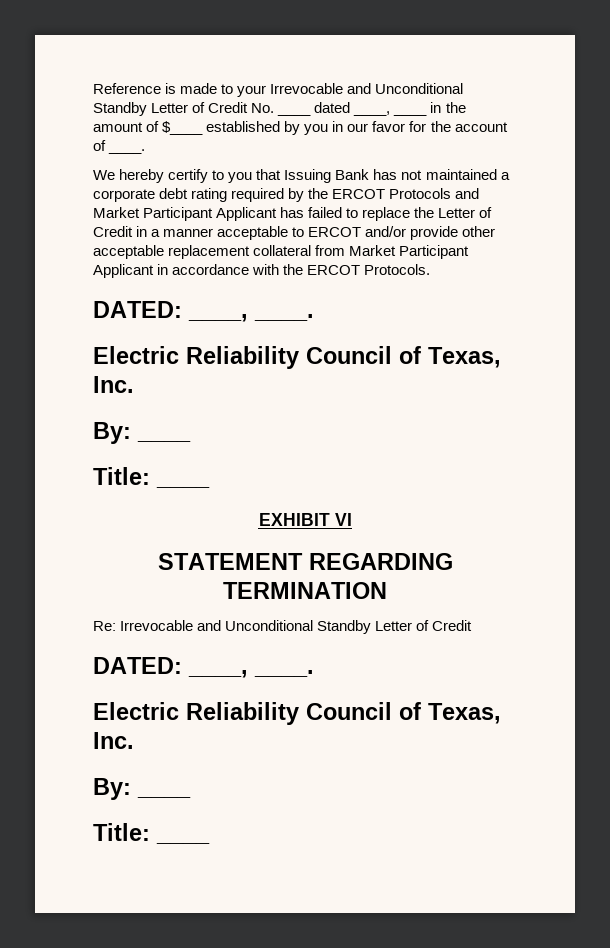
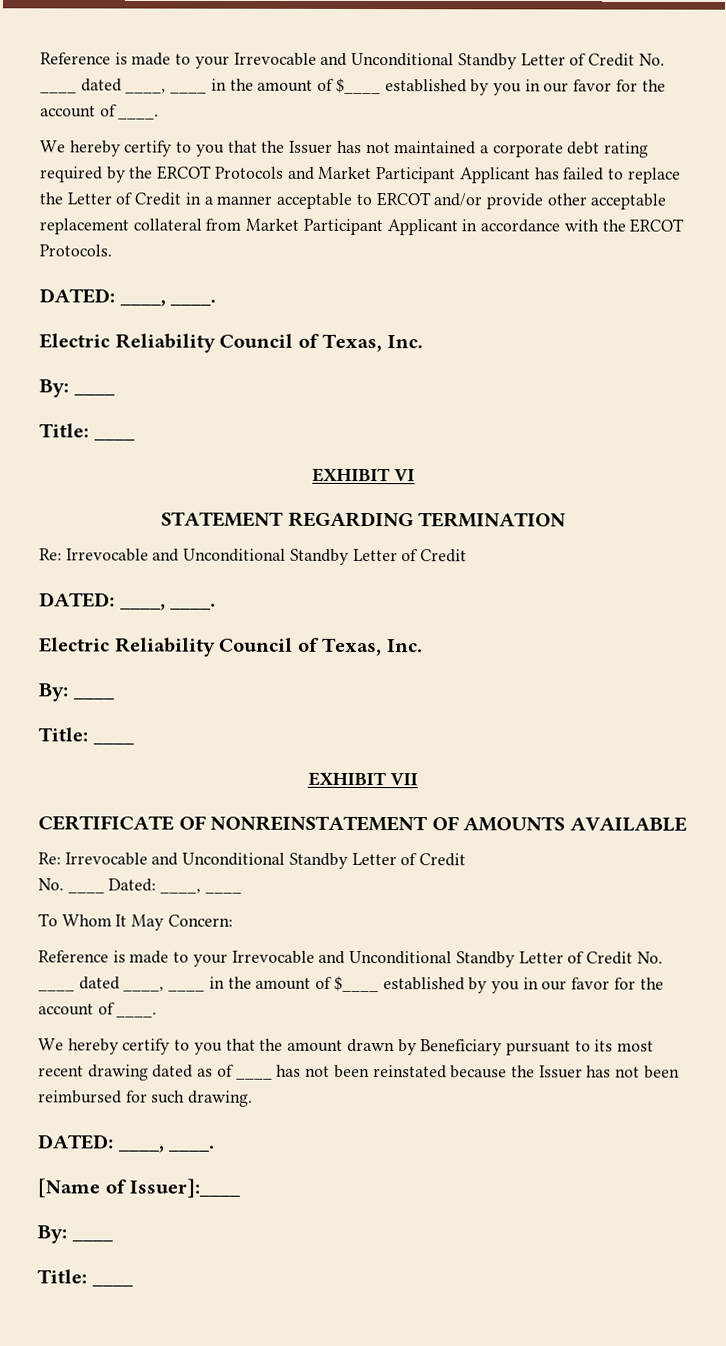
- We hereby certify to you that Issuing Bank has not maintained a corporate debt rating required by the ERCOT Protocols and Market Participant Applicant has failed to replace the Letter of Credit in a manner acceptable to ERCOT and/or provide other acceptable replacement collateral from Market Participant Applicant in accordance with the ERCOT Protocols.
+ We hereby certify to you that the Issuer has not maintained a corporate debt rating required by the ERCOT Protocols and Market Participant Applicant has failed to replace the Letter of Credit in a manner acceptable to ERCOT and/or provide other acceptable replacement collateral from Market Participant Applicant in accordance with the ERCOT Protocols.
+ EXHIBIT VII
+ CERTIFICATE OF NONREINSTATEMENT OF AMOUNTS AVAILABLE
+ Re: Irrevocable and Unconditional Standby Letter of Credit
+ No. ____ Dated: ____, ____
+ To Whom It May Concern:
+ Reference is made to your Irrevocable and Unconditional Standby Letter of Credit No. ____ dated ____, ____ in the amount of $____ established by you in our favor for the account of ____.
+ We hereby certify to you that the amount drawn by Beneficiary pursuant to its most recent drawing dated as of ____ has not been reinstated because the Issuer has not been reimbursed for such drawing.
+ DATED: ____, ____.
+ [Name of Issuer]:____
+ By: ____
+ Title: ____

